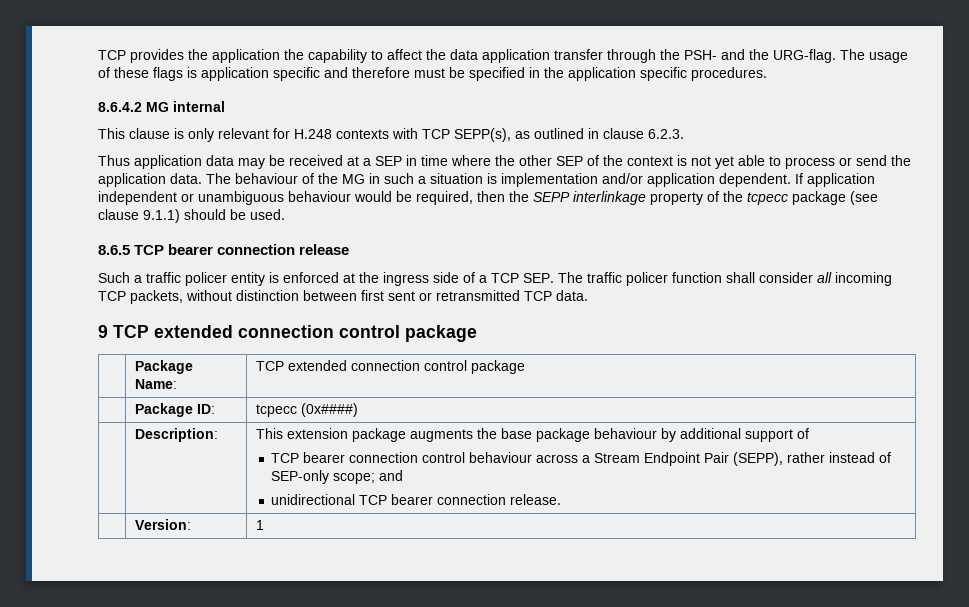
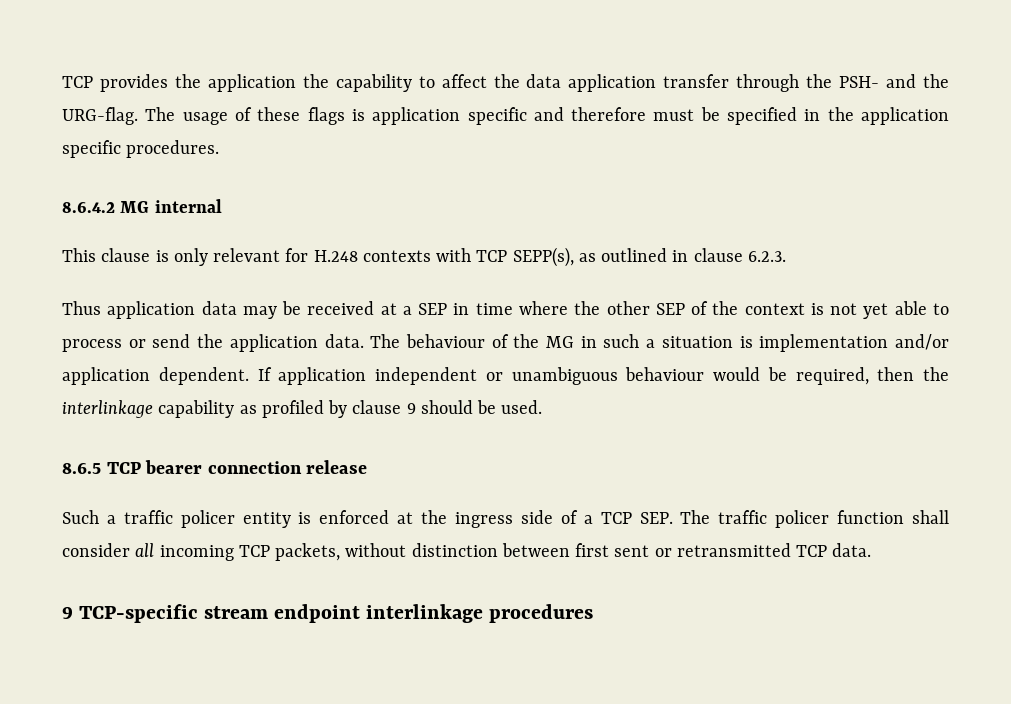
- If application independent or unambiguous behaviour would be required, then the SEPP interlinkage property of the tcpecc package (see clause 9.1.1) should be used.
+ If application independent or unambiguous behaviour would be required, then the interlinkage capability as profiled by clause 9 should be used.
- 9 TCP extended connection control package
- | Package Name: | TCP extended connection control package
- | Package ID: | tcpecc (0x####)
- | Description: | This extension package augments the base package behaviour by additional support of
- TCP bearer connection control behaviour across a Stream Endpoint Pair (SEPP), rather instead of SEP-only scope; and
- unidirectional TCP bearer connection release.
- | Version: | 1
+ 9 TCP-specific stream endpoint interlinkage procedures

